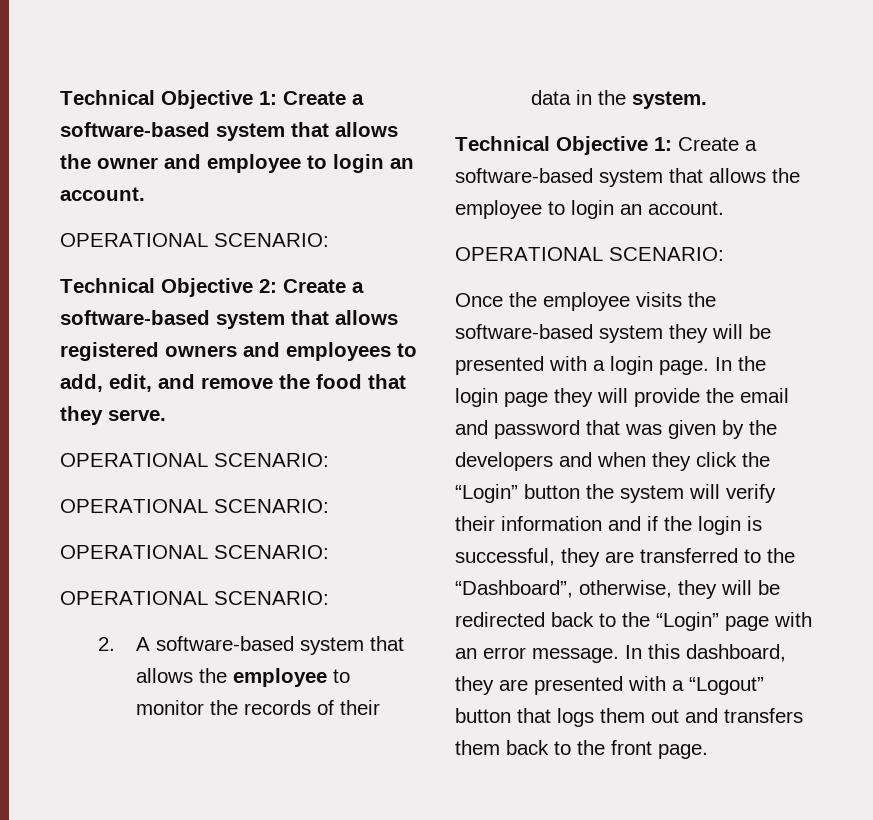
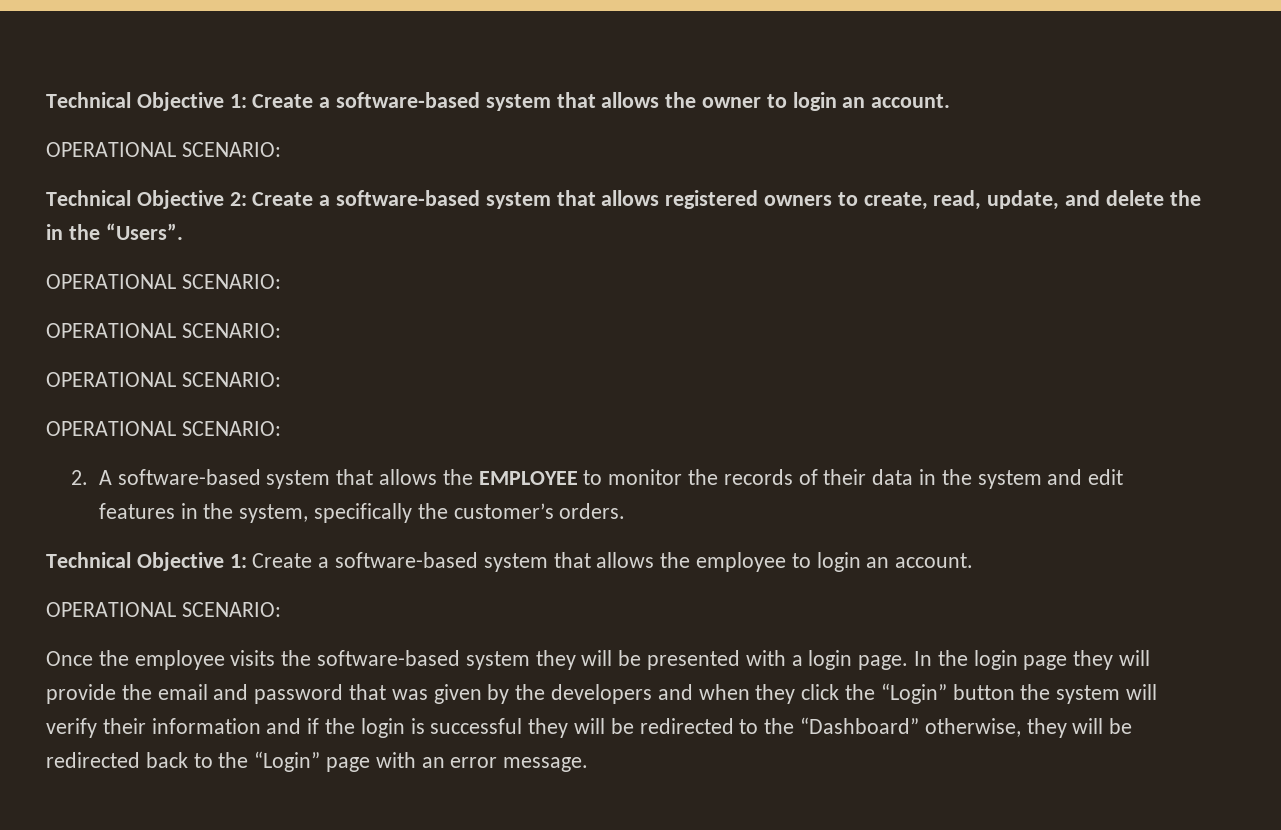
- Technical Objective 1: Create a software-based system that allows the owner and employee to login an account.
+ Technical Objective 1: Create a software-based system that allows the owner to login an account.
- Technical Objective 2: Create a software-based system that allows registered owners and employees to add, edit, and remove the food that they serve.
+ Technical Objective 2: Create a software-based system that allows registered owners to create, read, update, and delete the in the “Users”.
- 2. A software-based system that allows the employee to monitor the records of their data in the system.
+ 2. A software-based system that allows the EMPLOYEE to monitor the records of their data in the system and edit features in the system, specifically the customer’s orders.
- In the login page they will provide the email and password that was given by the developers and when they click the “Login” button the system will verify their information and if the login is successful, they are transferred to the “Dashboard”, otherwise, they will be redirected back to the “Login” page with an error message. In this dashboard, they are presented with a “Logout” button that logs them out and transfers them back to the front page.
+ In the login page they will provide the email and password that was given by the developers and when they click the “Login” button the system will verify their information and if the login is successful they will be redirected to the “Dashboard” otherwise, they will be redirected back to the “Login” page with an error message.

